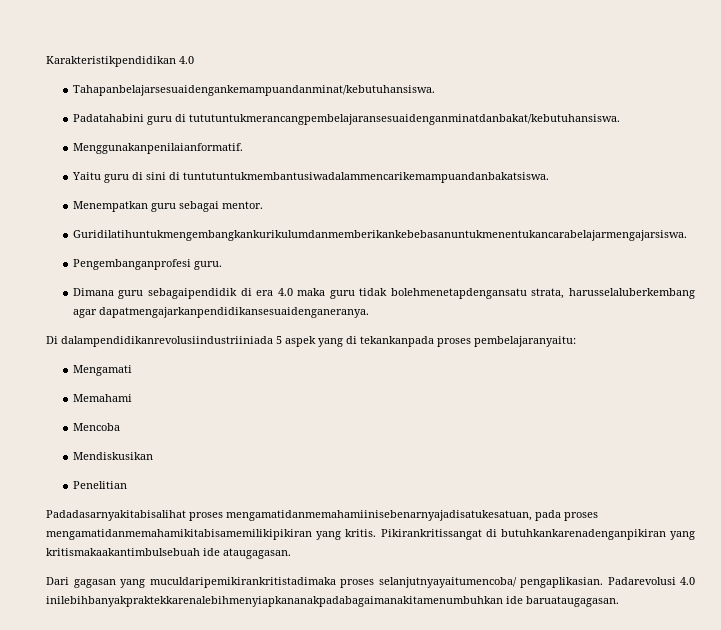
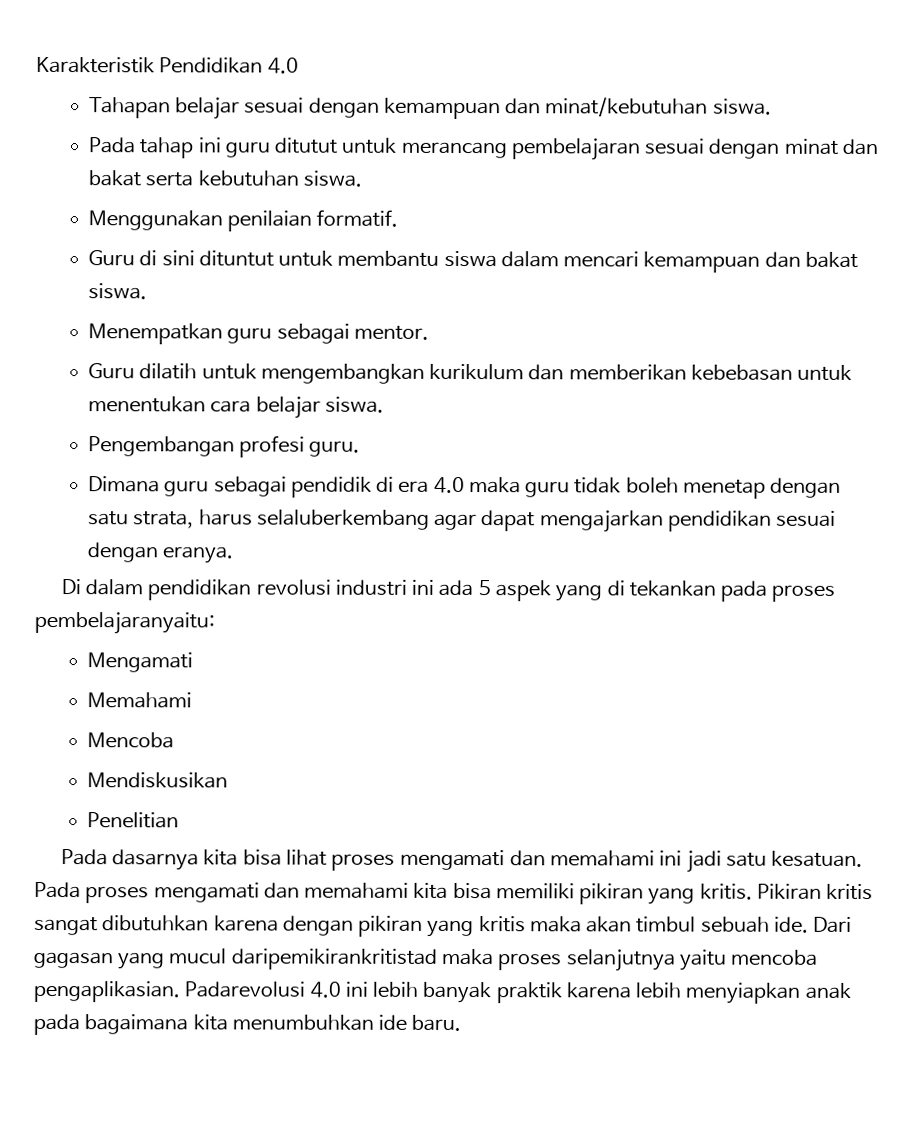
- Karakteristikpendidikan 4.0
+ Karakteristik Pendidikan 4.0
- Tahapanbelajarsesuaidengankemampuandanminat/kebutuhansiswa.
- Padatahabini guru di tututuntukmerancangpembelajaransesuaidenganminatdanbakat/kebutuhansiswa.
- Menggunakanpenilaianformatif.
- Yaitu guru di sini di tuntutuntukmembantusiwadalammencarikemampuandanbakatsiswa.
+ Tahapan belajar sesuai dengan kemampuan dan minat/kebutuhan siswa.
+ Pada tahap ini guru ditutut untuk merancang pembelajaran sesuai dengan minat dan bakat serta kebutuhan siswa.
+ Menggunakan penilaian formatif.
+ Guru di sini dituntut untuk membantu siswa dalam mencari kemampuan dan bakat siswa.
  Menempatkan guru sebagai mentor.
- Guridilatihuntukmengembangkankurikulumdanmemberikankebebasanuntukmenentukancarabelajarmengajarsiswa.
- Pengembanganprofesi guru.
+ Guru dilatih untuk mengembangkan kurikulum dan memberikan kebebasan untuk menentukan cara belajar siswa.
+ Pengembangan profesi guru.
- Dimana guru sebagaipendidik di era 4.0 maka guru tidak bolehmenetapdengansatu strata, harusselaluberkembang agar dapatmengajarkanpendidikansesuaidenganeranya.
- Di dalampendidikanrevolusiindustriiniada 5 aspek yang di tekankanpada proses pembelajaranyaitu:
+ Dimana guru sebagai pendidik di era 4.0 maka guru tidak boleh menetap dengan satu strata, harus selaluberkembang agar dapat mengajarkan pendidikan sesuai dengan eranya.
+ Di dalam pendidikan revolusi industri ini ada 5 aspek yang di tekankan pada proses pembelajaranyaitu:
- Padadasarnyakitabisalihat proses mengamatidanmemahamiinisebenarnyajadisatukesatuan, pada proses mengamatidanmemahamikitabisamemilikipikiran yang kritis. Pikirankritissangat di butuhkankarenadenganpikiran yang kritismakaakantimbulsebuah ide ataugagasan.
- Dari gagasan yang muculdaripemikirankritistadimaka proses selanjutnyayaitumencoba/ pengaplikasian. Padarevolusi 4.0 inilebihbanyakpraktekkarenalebihmenyiapkananakpadabagaimanakitamenumbuhkan ide baruataugagasan.
+ Pada dasarnya kita bisa lihat proses mengamati dan memahami ini jadi satu kesatuan. Pada proses mengamati dan memahami kita bisa memiliki pikiran yang kritis. Pikiran kritis sangat dibutuhkan karena dengan pikiran yang kritis maka akan timbul sebuah ide. Dari gagasan yang mucul daripemikirankritistad maka proses selanjutnya yaitu mencoba pengaplikasian. Padarevolusi 4.0 ini lebih banyak praktik karena lebih menyiapkan anak pada bagaimana kita menumbuhkan ide baru.

